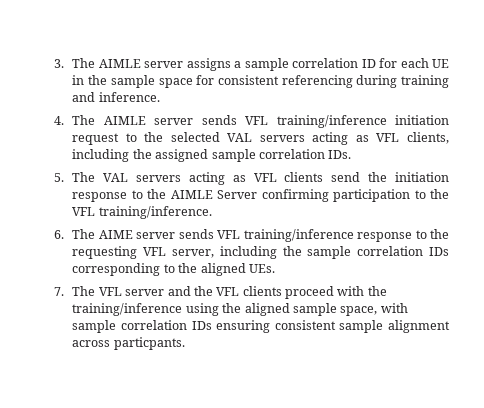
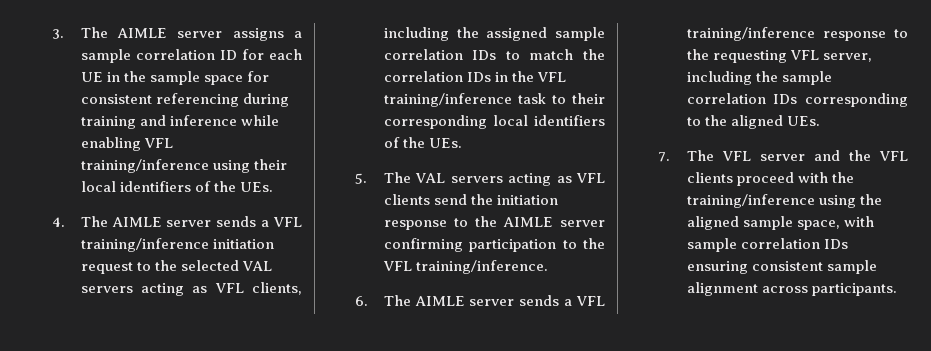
- 3. The AIMLE server assigns a sample correlation ID for each UE in the sample space for consistent referencing during training and inference.
+ 3. The AIMLE server assigns a sample correlation ID for each UE in the sample space for consistent referencing during training and inference while enabling VFL training/inference using their local identifiers of the UEs.
- 4. The AIMLE server sends VFL training/inference initiation request to the selected VAL servers acting as VFL clients, including the assigned sample correlation IDs.
+ 4. The AIMLE server sends a VFL training/inference initiation request to the selected VAL servers acting as VFL clients, including the assigned sample correlation IDs to match the correlation IDs in the VFL training/inference task to their corresponding local identifiers of the UEs.
- 5. The VAL servers acting as VFL clients send the initiation response to the AIMLE Server confirming participation to the VFL training/inference.
+ 5. The VAL servers acting as VFL clients send the initiation response to the AIMLE server confirming participation to the VFL training/inference.
- 6. The AIME server sends VFL training/inference response to the requesting VFL server, including the sample correlation IDs corresponding to the aligned UEs.
+ 6. The AIMLE server sends a VFL training/inference response to the requesting VFL server, including the sample correlation IDs corresponding to the aligned UEs.
- 7. The VFL server and the VFL clients proceed with the training/inference using the aligned sample space, with sample correlation IDs ensuring consistent sample alignment across particpants.
+ 7. The VFL server and the VFL clients proceed with the training/inference using the aligned sample space, with sample correlation IDs ensuring consistent sample alignment across participants.

